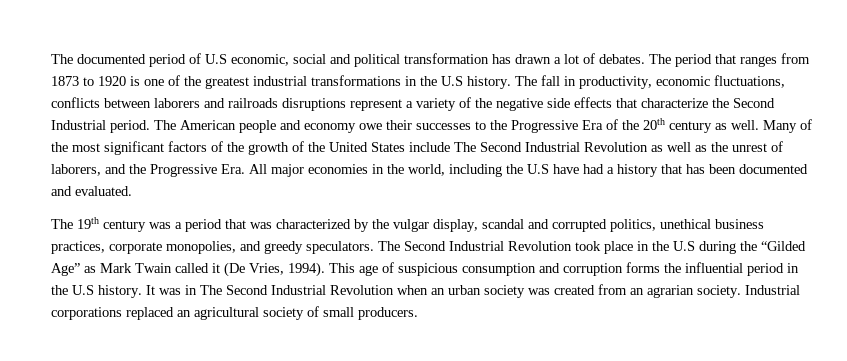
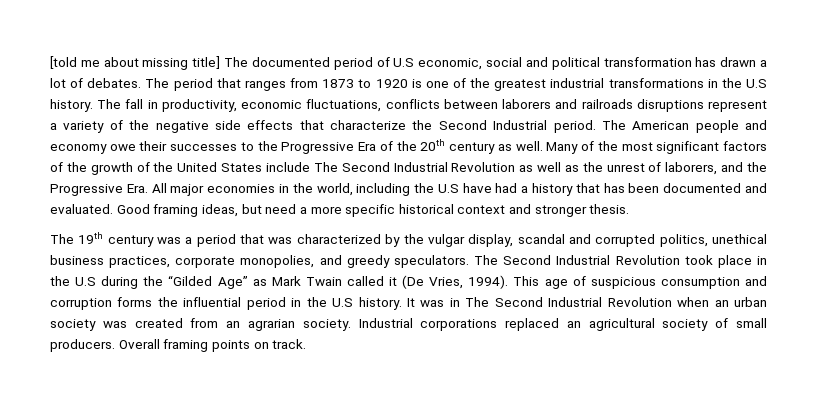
- The documented period of U.S economic, social and political transformation has drawn a lot of debates.
+ [told me about missing title] The documented period of U.S economic, social and political transformation has drawn a lot of debates.
+ Good framing ideas, but need a more specific historical context and stronger thesis.
+ Overall framing points on track.

